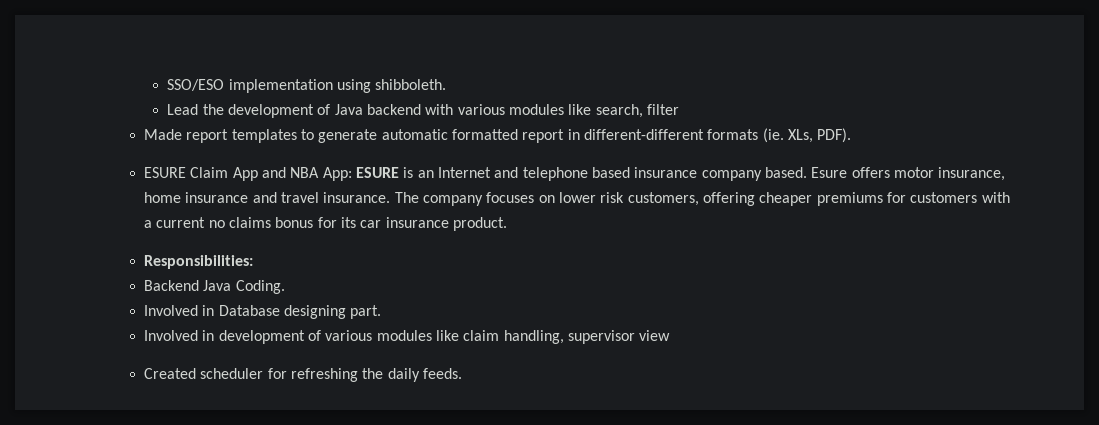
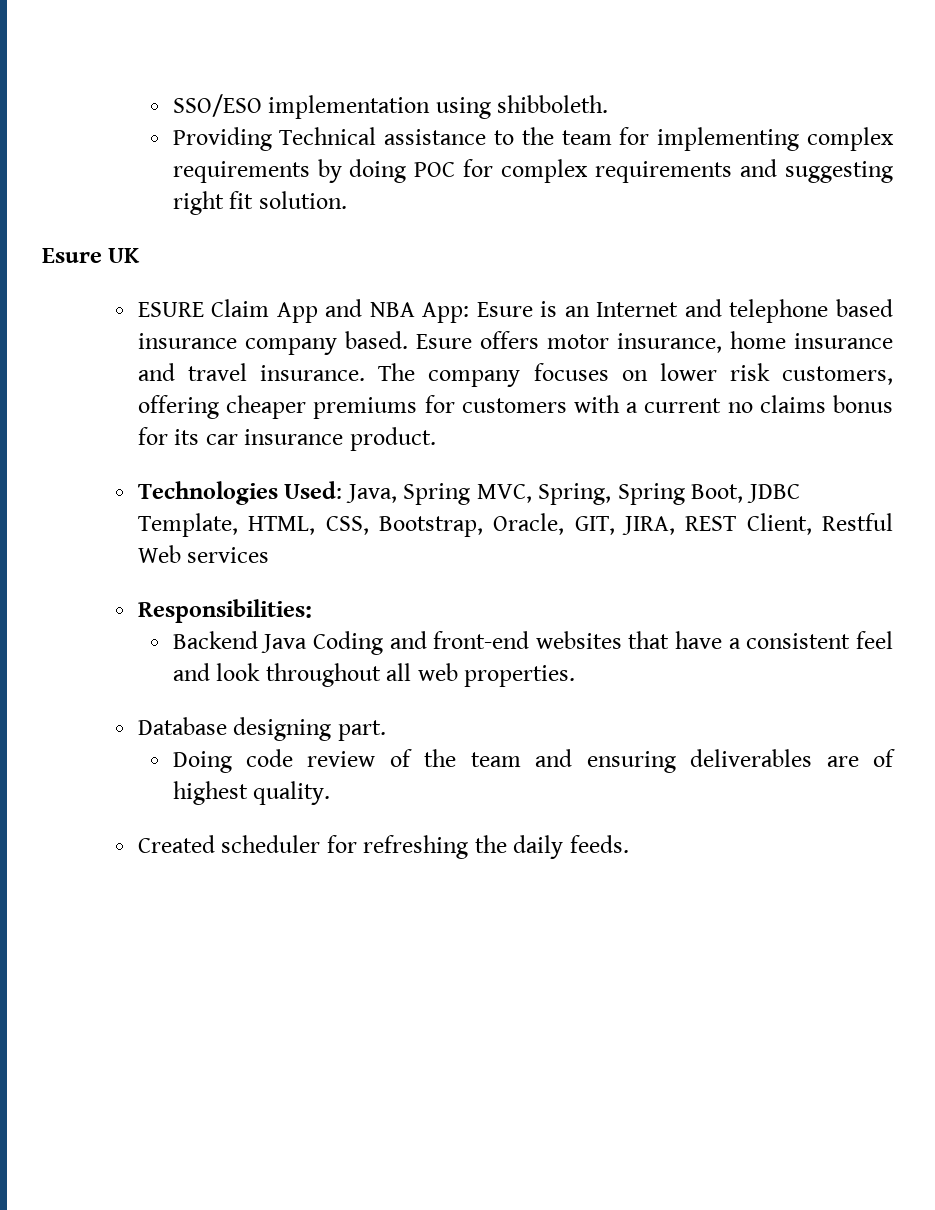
- Lead the development of Java backend with various modules like search, filter
- Made report templates to generate automatic formatted report in different-different formats (ie. XLs, PDF).
+ Providing Technical assistance to the team for implementing complex requirements by doing POC for complex requirements and suggesting right fit solution.
+ Esure UK
- ESURE Claim App and NBA App: ESURE is an Internet and telephone based insurance company based.
+ ESURE Claim App and NBA App: Esure is an Internet and telephone based insurance company based.
+ Technologies Used: Java, Spring MVC, Spring, Spring Boot, JDBC Template, HTML, CSS, Bootstrap, Oracle, GIT, JIRA, REST Client, Restful Web services
  Responsibilities:
- Backend Java Coding.
- Involved in Database designing part.
- Involved in development of various modules like claim handling, supervisor view
+ Backend Java Coding and front-end websites that have a consistent feel and look throughout all web properties.
+ Database designing part.
+ Doing code review of the team and ensuring deliverables are of highest quality.

